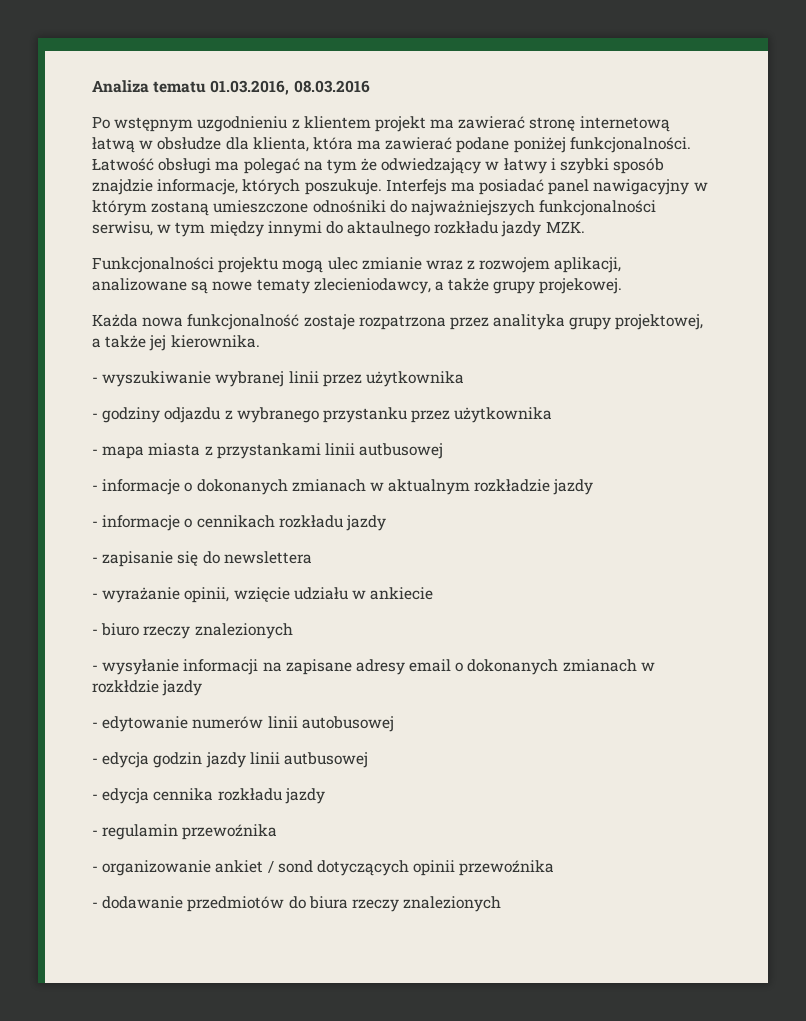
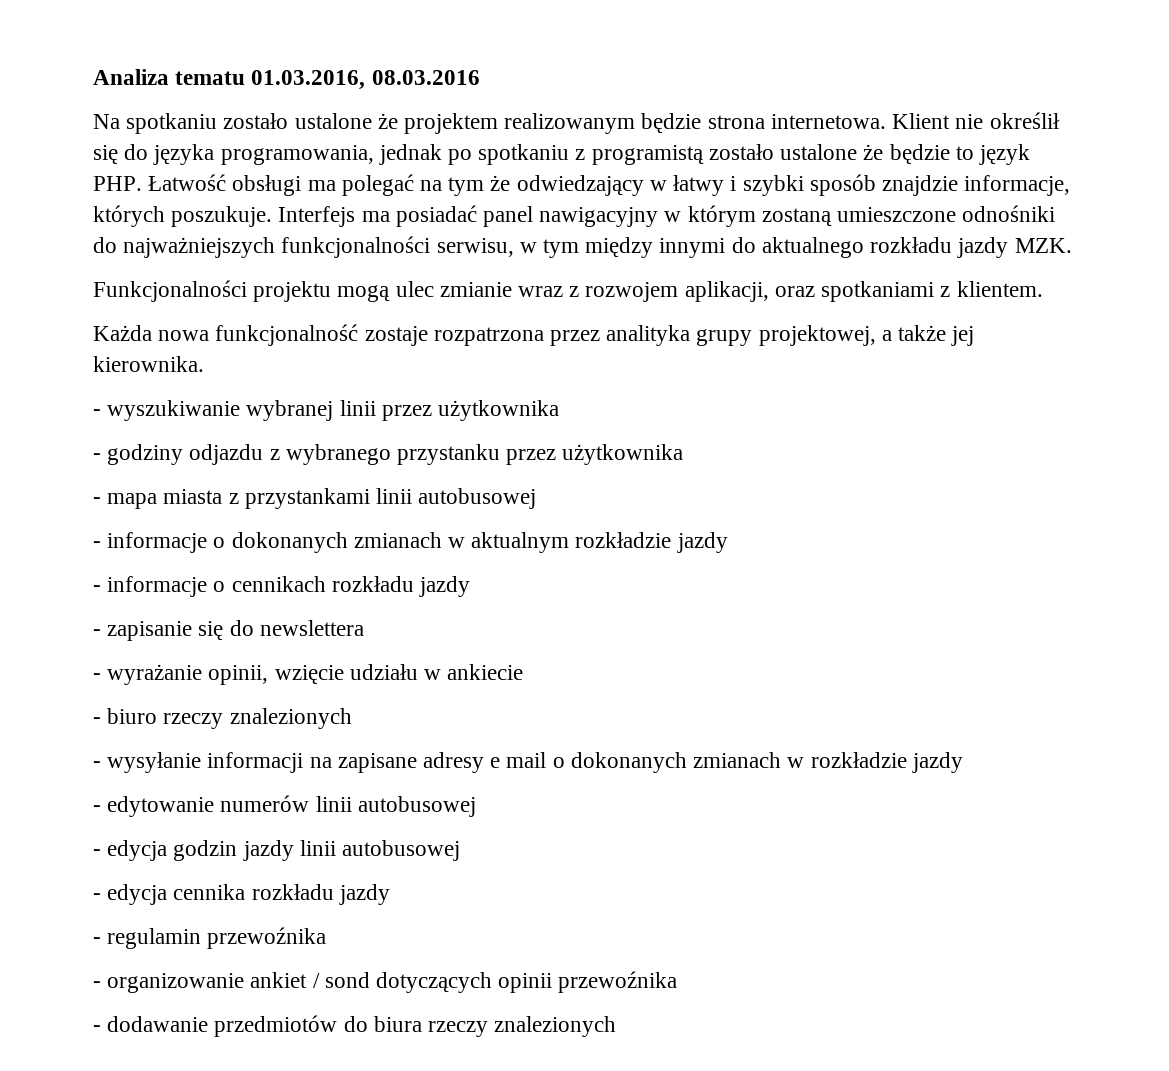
- Po wstępnym uzgodnieniu z klientem projekt ma zawierać stronę internetową łatwą w obsłudze dla klienta, która ma zawierać podane poniżej funkcjonalności. Łatwość obsługi ma polegać na tym że odwiedzający w łatwy i szybki sposób znajdzie informacje, których poszukuje.
+ Na spotkaniu zostało ustalone że projektem realizowanym będzie strona internetowa. Klient nie określił się do języka programowania, jednak po spotkaniu z programistą zostało ustalone że będzie to język PHP. Łatwość obsługi ma polegać na tym że odwiedzający w łatwy i szybki sposób znajdzie informacje, których poszukuje.
- Interfejs ma posiadać panel nawigacyjny w którym zostaną umieszczone odnośniki do najważniejszych funkcjonalności serwisu, w tym między innymi do aktaulnego rozkładu jazdy MZK.
+ Interfejs ma posiadać panel nawigacyjny w którym zostaną umieszczone odnośniki do najważniejszych funkcjonalności serwisu, w tym między innymi do aktualnego rozkładu jazdy MZK.
- Funkcjonalności projektu mogą ulec zmianie wraz z rozwojem aplikacji, analizowane są nowe tematy zlecieniodawcy, a także grupy projekowej.
+ Funkcjonalności projektu mogą ulec zmianie wraz z rozwojem aplikacji, oraz spotkaniami z klientem.
- - mapa miasta z przystankami linii autbusowej
+ - mapa miasta z przystankami linii autobusowej
- - wysyłanie informacji na zapisane adresy email o dokonanych zmianach w rozkłdzie jazdy
+ - wysyłanie informacji na zapisane adresy e mail o dokonanych zmianach w rozkładzie jazdy
- - edycja godzin jazdy linii autbusowej
+ - edycja godzin jazdy linii autobusowej

